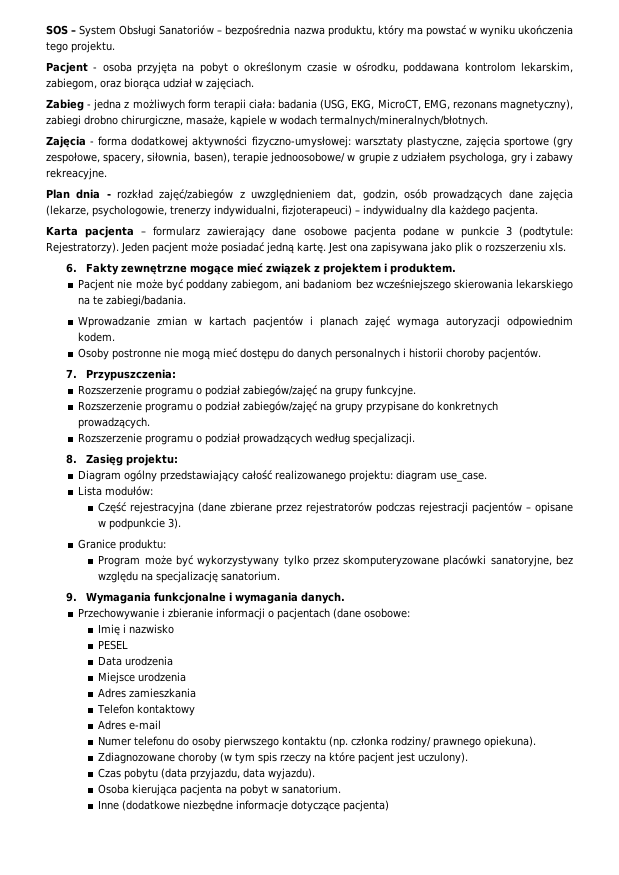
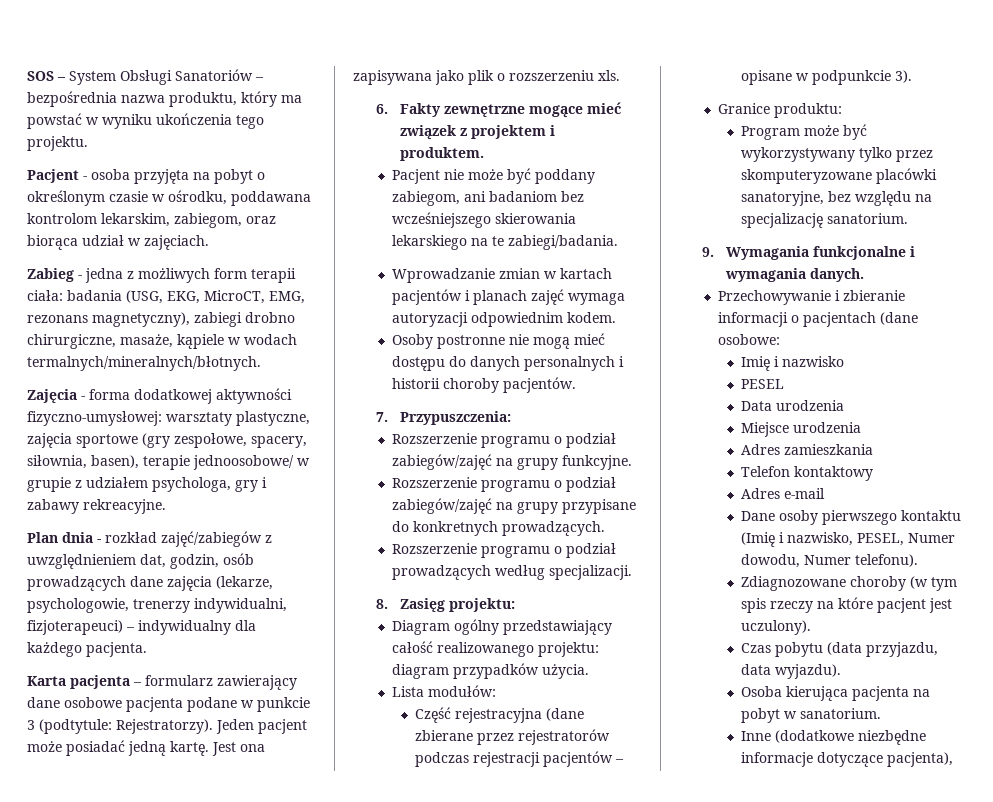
- Diagram ogólny przedstawiający całość realizowanego projektu: diagram use_case.
+ Diagram ogólny przedstawiający całość realizowanego projektu: diagram przypadków użycia.
- Numer telefonu do osoby pierwszego kontaktu (np. członka rodziny/ prawnego opiekuna).
+ Dane osoby pierwszego kontaktu (Imię i nazwisko, PESEL, Numer dowodu, Numer telefonu).
- Inne (dodatkowe niezbędne informacje dotyczące pacjenta)
+ Inne (dodatkowe niezbędne informacje dotyczące pacjenta),

